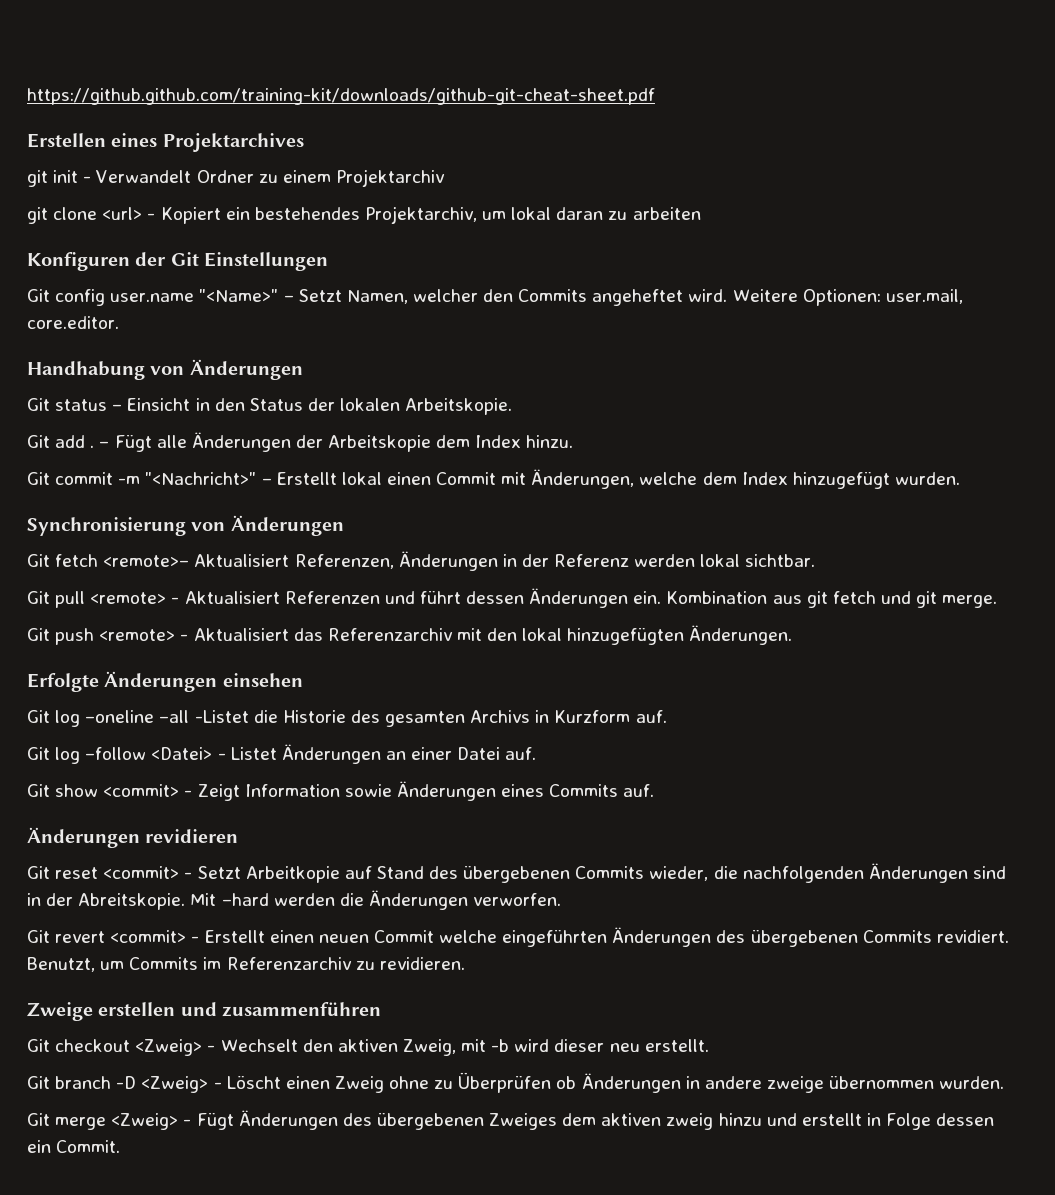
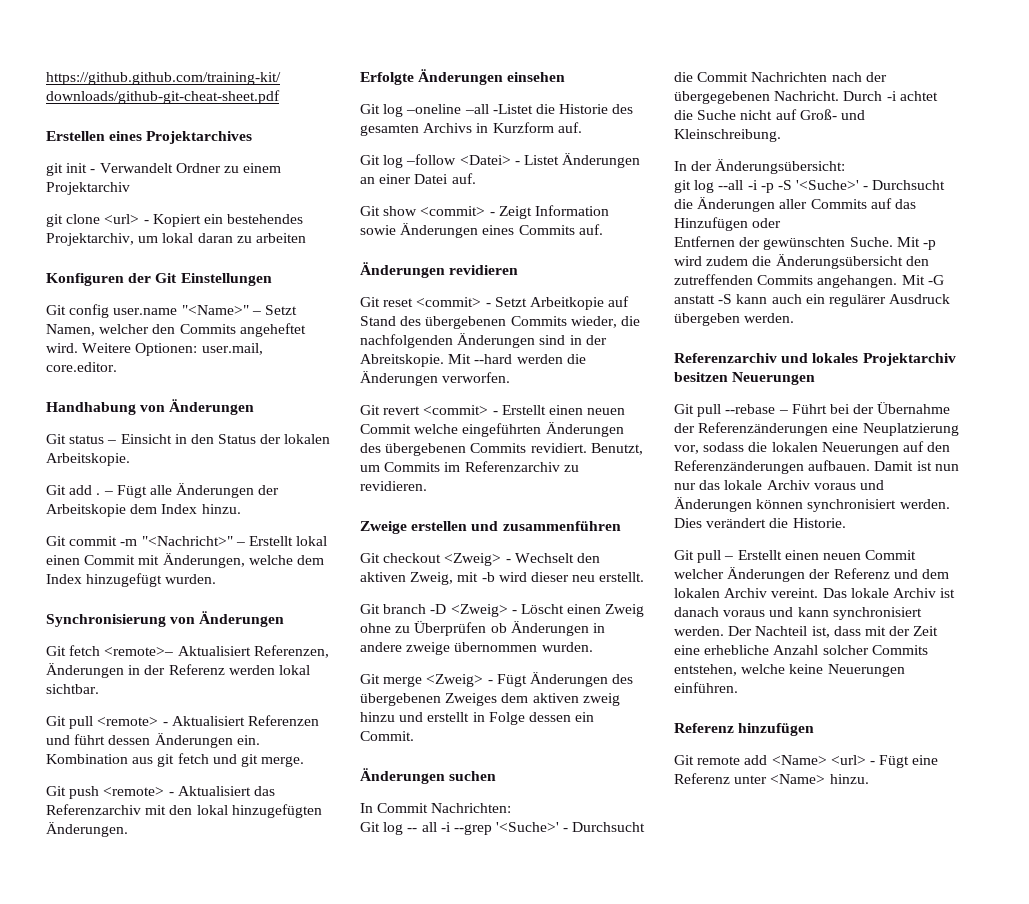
- Mit –hard werden die Änderungen verworfen.
+ Mit --hard werden die Änderungen verworfen.
+ Änderungen suchen
+ In Commit Nachrichten:
+ Git log -- all -i --grep '<Suche>' - Durchsucht die Commit Nachrichten nach der übergegebenen Nachricht. Durch -i achtet die Suche nicht auf Groß- und Kleinschreibung.
+ In der Änderungsübersicht:
+ git log --all -i -p -S '<Suche>' - Durchsucht die Änderungen aller Commits auf das Hinzufügen oder
+ Entfernen der gewünschten Suche. Mit -p wird zudem die Änderungsübersicht den zutreffenden Commits angehangen. Mit -G anstatt -S kann auch ein regulärer Ausdruck übergeben werden.
+ Referenzarchiv und lokales Projektarchiv besitzen Neuerungen
+ Git pull --rebase – Führt bei der Übernahme der Referenzänderungen eine Neuplatzierung vor, sodass die lokalen Neuerungen auf den Referenzänderungen aufbauen. Damit ist nun nur das lokale Archiv voraus und Änderungen können synchronisiert werden. Dies verändert die Historie.
+ Git pull – Erstellt einen neuen Commit welcher Änderungen der Referenz und dem lokalen Archiv vereint. Das lokale Archiv ist danach voraus und kann synchronisiert werden. Der Nachteil ist, dass mit der Zeit eine erhebliche Anzahl solcher Commits entstehen, welche keine Neuerungen einführen.
+ Referenz hinzufügen
+ Git remote add <Name> <url> - Fügt eine Referenz unter <Name> hinzu.

